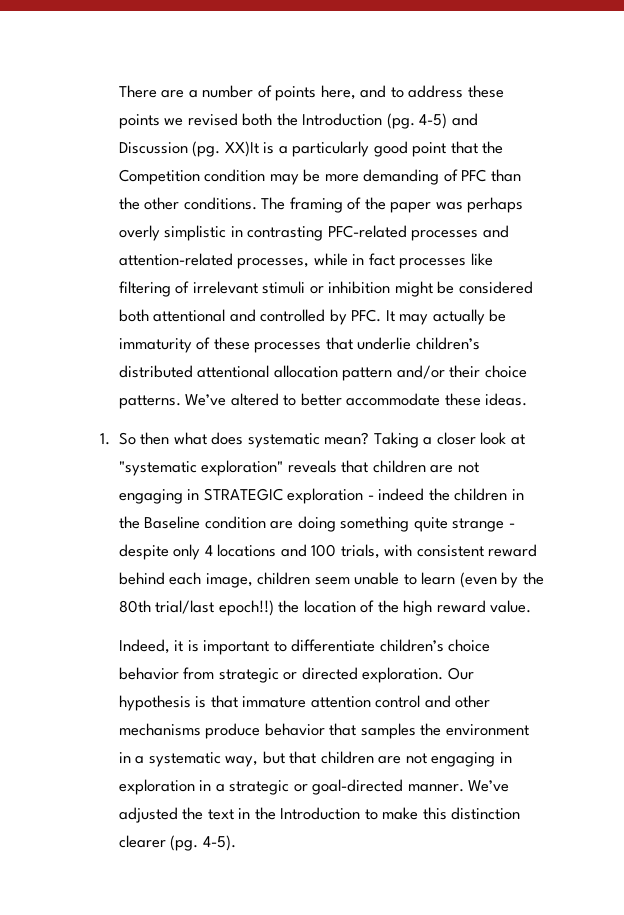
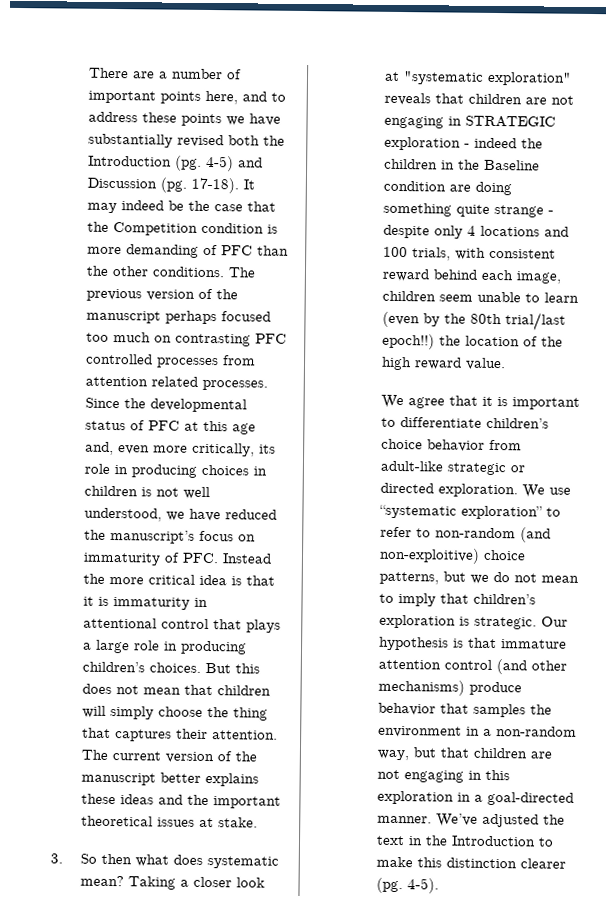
- There are a number of points here, and to address these points we revised both the Introduction (pg.
+ There are a number of important points here, and to address these points we have substantially revised both the Introduction (pg.
- XX)It is a particularly good point that the Competition condition may be more demanding of PFC than the other conditions.
+ 17-18). It may indeed be the case that the Competition condition is more demanding of PFC than the other conditions.
- The framing of the paper was perhaps overly simplistic in contrasting PFC-related processes and attention-related processes, while in fact processes like filtering of irrelevant stimuli or inhibition might be considered both attentional and controlled by PFC. It may actually be immaturity of these processes that underlie children’s distributed attentional allocation pattern and/or their choice patterns. We’ve altered to better accommodate these ideas.
- 1. So then what does systematic mean?
+ The previous version of the manuscript perhaps focused too much on contrasting PFC controlled processes from attention related processes. Since the developmental status of PFC at this age and, even more critically, its role in producing choices in children is not well understood, we have reduced the manuscript’s focus on immaturity of PFC. Instead the more critical idea is that it is immaturity in attentional control that plays a large role in producing children’s choices. But this does not mean that children will simply choose the thing that captures their attention. The current version of the manuscript better explains these ideas and the important theoretical issues at stake.
+ 3. So then what does systematic mean?
- Indeed, it is important to differentiate children’s choice behavior from strategic or directed exploration.
+ We agree that it is important to differentiate children’s choice behavior from adult-like strategic or directed exploration.
+ We use “systematic exploration” to refer to non-random (and non-exploitive) choice patterns, but we do not mean to imply that children’s exploration is strategic.
- Our hypothesis is that immature attention control and other mechanisms produce behavior that samples the environment in a systematic way, but that children are not engaging in exploration in a strategic or goal-directed manner.
+ Our hypothesis is that immature attention control (and other mechanisms) produce behavior that samples the environment in a non-random way, but that children are not engaging in this exploration in a goal-directed manner.

